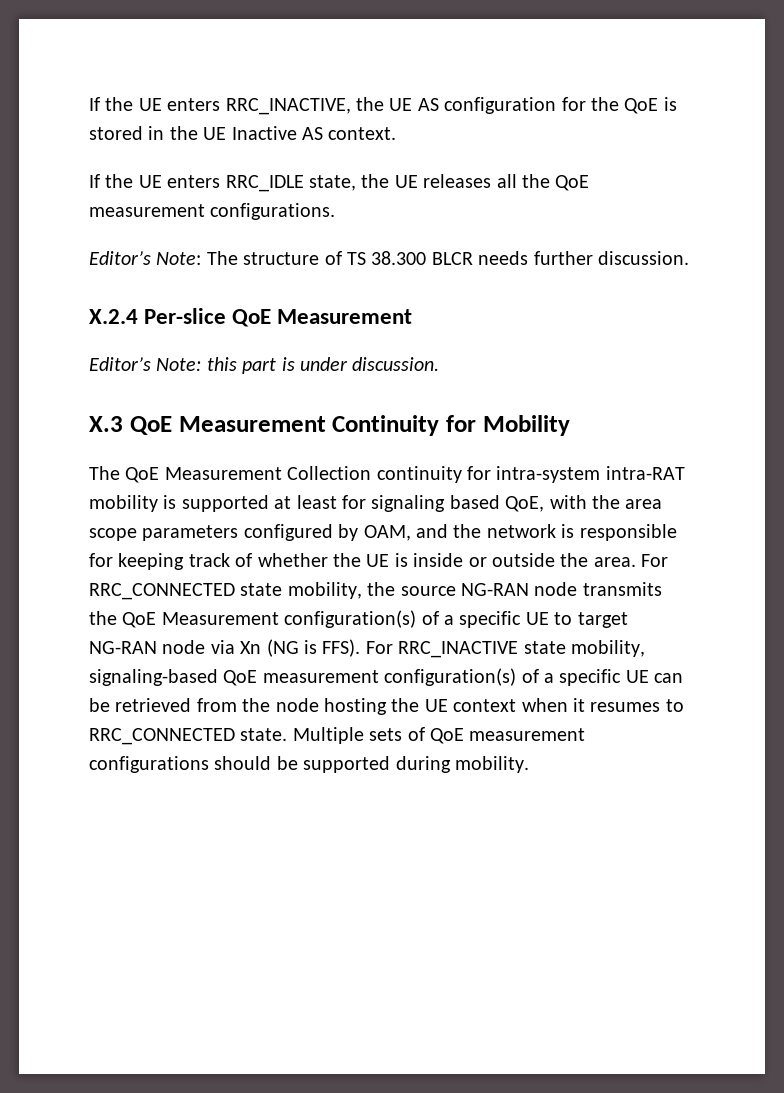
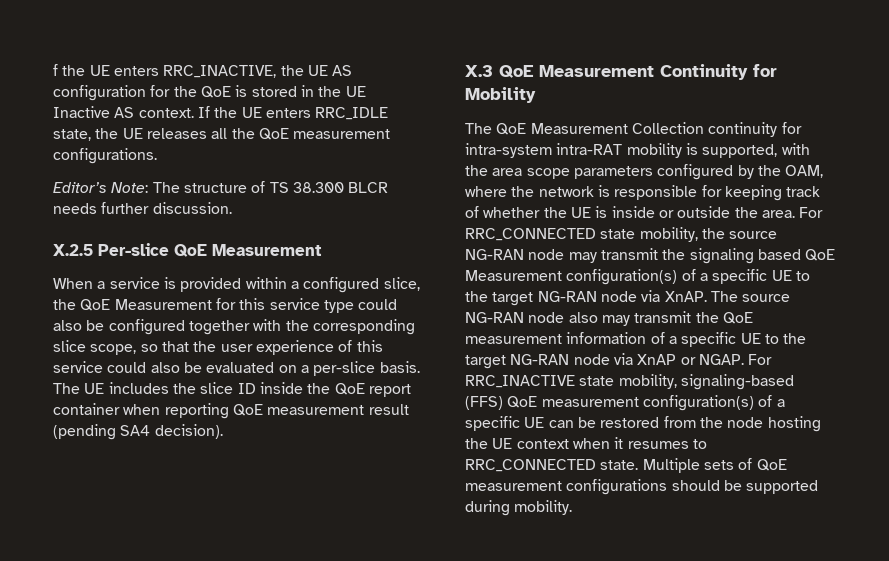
- If the UE enters RRC_INACTIVE, the UE AS configuration for the QoE is stored in the UE Inactive AS context.
- If the UE enters RRC_IDLE state, the UE releases all the QoE measurement configurations.
+ f the UE enters RRC_INACTIVE, the UE AS configuration for the QoE is stored in the UE Inactive AS context. If the UE enters RRC_IDLE state, the UE releases all the QoE measurement configurations.
- X.2.4 Per-slice QoE Measurement
+ X.2.5 Per-slice QoE Measurement
- Editor’s Note: this part is under discussion.
+ When a service is provided within a configured slice, the QoE Measurement for this service type could also be configured together with the corresponding slice scope, so that the user experience of this service could also be evaluated on a per-slice basis. The UE includes the slice ID inside the QoE report container when reporting QoE measurement result (pending SA4 decision).
- The QoE Measurement Collection continuity for intra-system intra-RAT mobility is supported at least for signaling based QoE, with the area scope parameters configured by OAM, and the network is responsible for keeping track of whether the UE is inside or outside the area.
+ The QoE Measurement Collection continuity for intra-system intra-RAT mobility is supported, with the area scope parameters configured by the OAM, where the network is responsible for keeping track of whether the UE is inside or outside the area.
- For RRC_CONNECTED state mobility, the source NG-RAN node transmits the QoE Measurement configuration(s) of a specific UE to target NG-RAN node via Xn (NG is FFS).
+ For RRC_CONNECTED state mobility, the source NG-RAN node may transmit the signaling based QoE Measurement configuration(s) of a specific UE to the target NG-RAN node via XnAP. The source NG-RAN node also may transmit the QoE measurement information of a specific UE to the target NG-RAN node via XnAP or NGAP.
- For RRC_INACTIVE state mobility, signaling-based QoE measurement configuration(s) of a specific UE can be retrieved from the node hosting the UE context when it resumes to RRC_CONNECTED state.
+ For RRC_INACTIVE state mobility, signaling-based (FFS) QoE measurement configuration(s) of a specific UE can be restored from the node hosting the UE context when it resumes to RRC_CONNECTED state.

